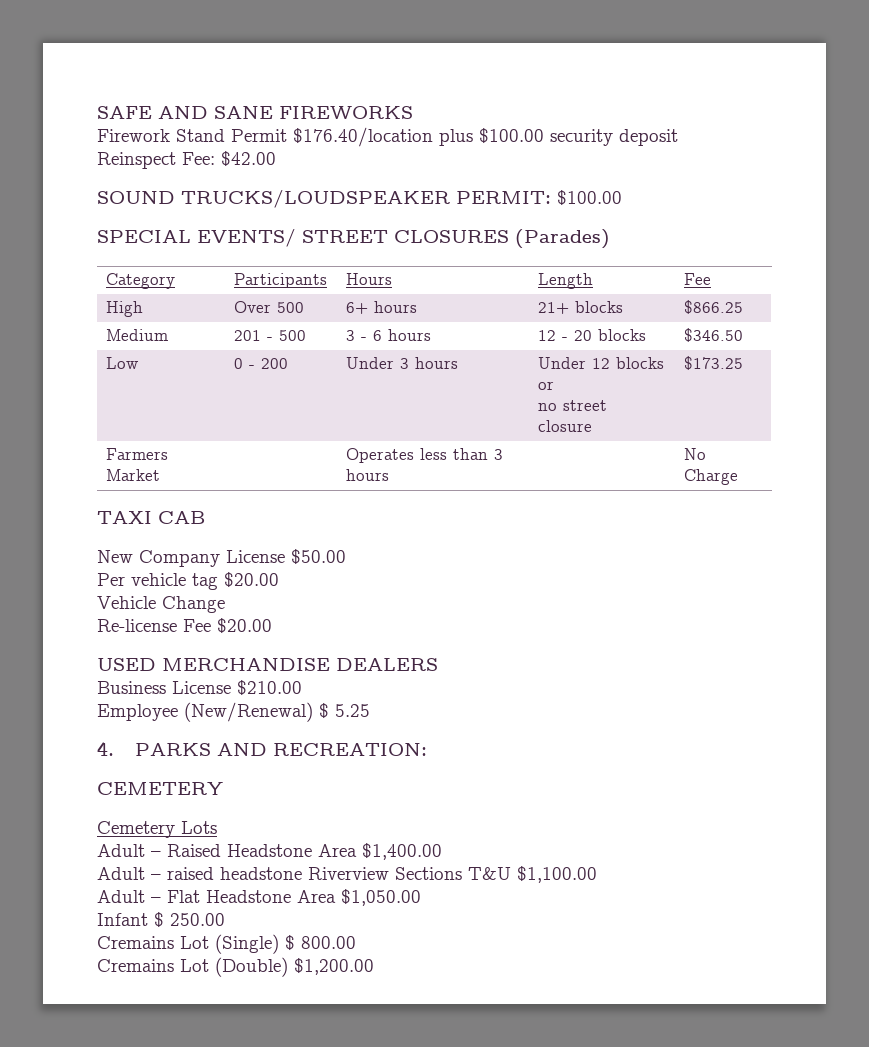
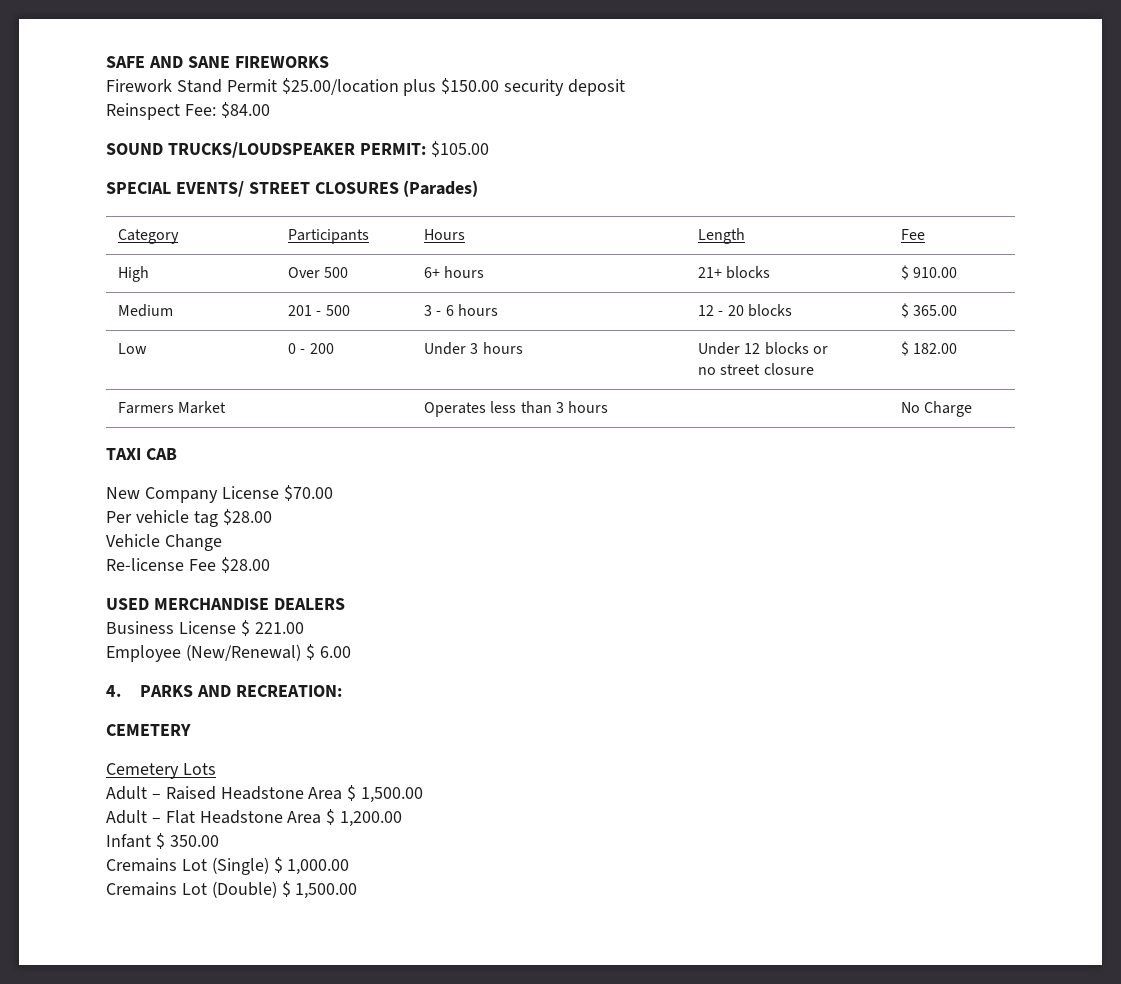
- Firework Stand Permit $176.40/location plus $100.00 security deposit
+ Firework Stand Permit $25.00/location plus $150.00 security deposit
- Reinspect Fee: $42.00
+ Reinspect Fee: $84.00
- SOUND TRUCKS/LOUDSPEAKER PERMIT: $100.00
+ SOUND TRUCKS/LOUDSPEAKER PERMIT: $105.00
- High | Over 500 | 6+ hours | 21+ blocks | $866.25
+ High | Over 500 | 6+ hours | 21+ blocks | $ 910.00
- Medium | 201 - 500 | 3 - 6 hours | 12 - 20 blocks | $346.50
+ Medium | 201 - 500 | 3 - 6 hours | 12 - 20 blocks | $ 365.00
  Low | 0 - 200 | Under 3 hours | Under 12 blocks or
- no street closure | $173.25
+ no street closure | $ 182.00
- New Company License $50.00
+ New Company License $70.00
- Per vehicle tag $20.00
+ Per vehicle tag $28.00
- Re-license Fee $20.00
+ Re-license Fee $28.00
- Business License $210.00
+ Business License $ 221.00
- Employee (New/Renewal) $ 5.25
+ Employee (New/Renewal) $ 6.00
- Adult – Raised Headstone Area $1,400.00
- Adult – raised headstone Riverview Sections T&U $1,100.00
+ Adult – Raised Headstone Area $ 1,500.00
- Adult – Flat Headstone Area $1,050.00
+ Adult – Flat Headstone Area $ 1,200.00
- Infant $ 250.00
+ Infant $ 350.00
- Cremains Lot (Single) $ 800.00
+ Cremains Lot (Single) $ 1,000.00
- Cremains Lot (Double) $1,200.00
+ Cremains Lot (Double) $ 1,500.00

